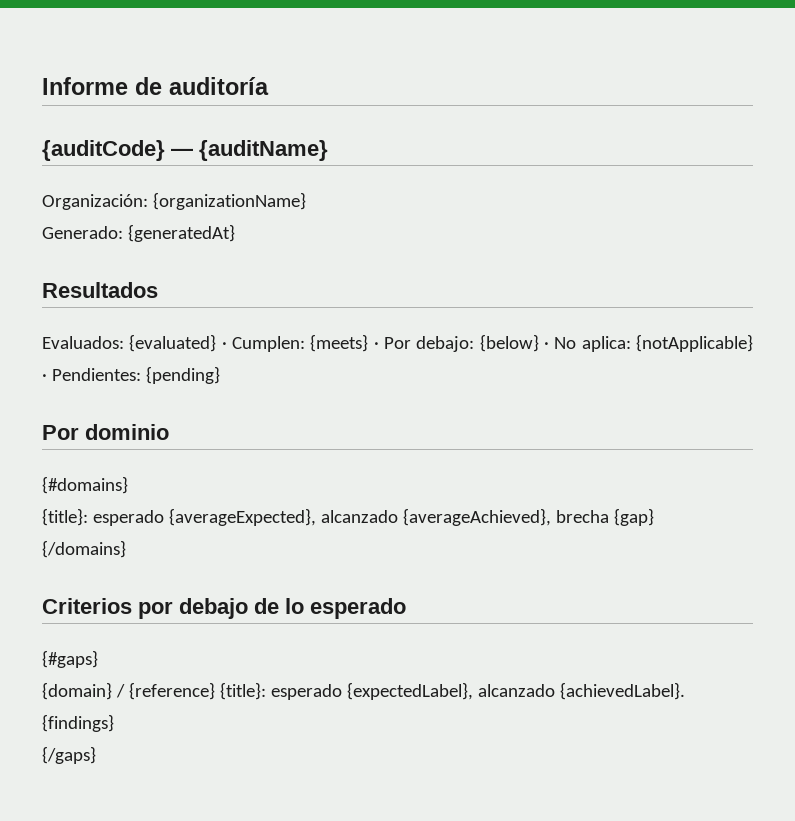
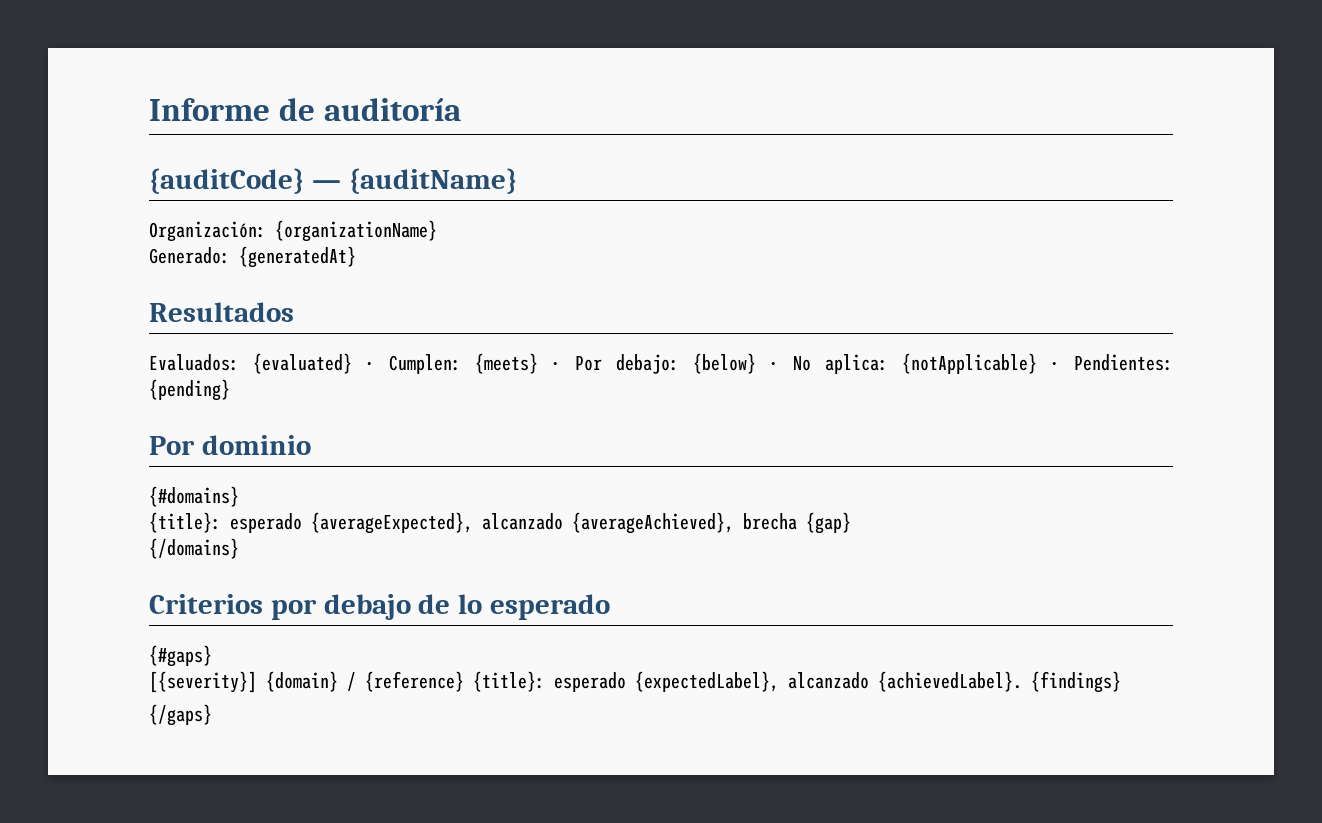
- {domain} / {reference} {title}: esperado {expectedLabel}, alcanzado {achievedLabel}.
+ [{severity}] {domain} / {reference} {title}: esperado {expectedLabel}, alcanzado {achievedLabel}.

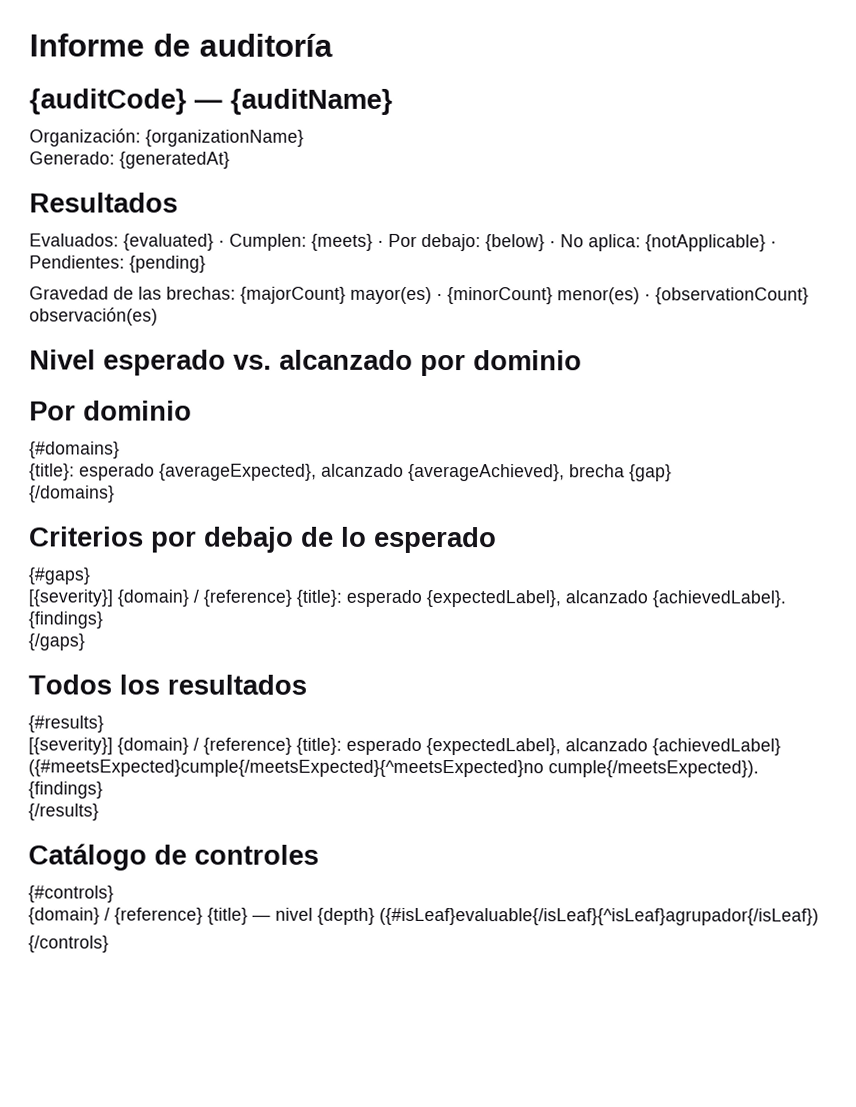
+ Gravedad de las brechas: {majorCount} mayor(es) · {minorCount} menor(es) · {observationCount} observación(es)
+ Nivel esperado vs. alcanzado por dominio
+ Todos los resultados
+ {#results}
+ [{severity}] {domain} / {reference} {title}: esperado {expectedLabel}, alcanzado {achievedLabel} ({#meetsExpected}cumple{/meetsExpected}{^meetsExpected}no cumple{/meetsExpected}). {findings}
+ {/results}
+ Catálogo de controles
+ {#controls}
+ {domain} / {reference} {title} — nivel {depth} ({#isLeaf}evaluable{/isLeaf}{^isLeaf}agrupador{/isLeaf})
+ {/controls}

